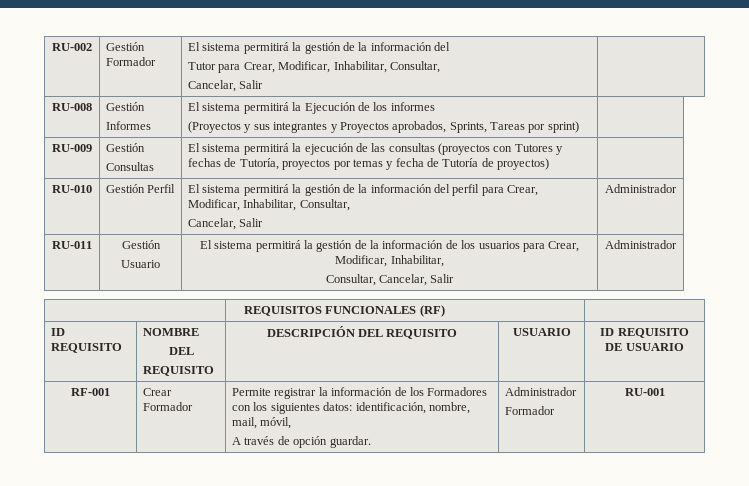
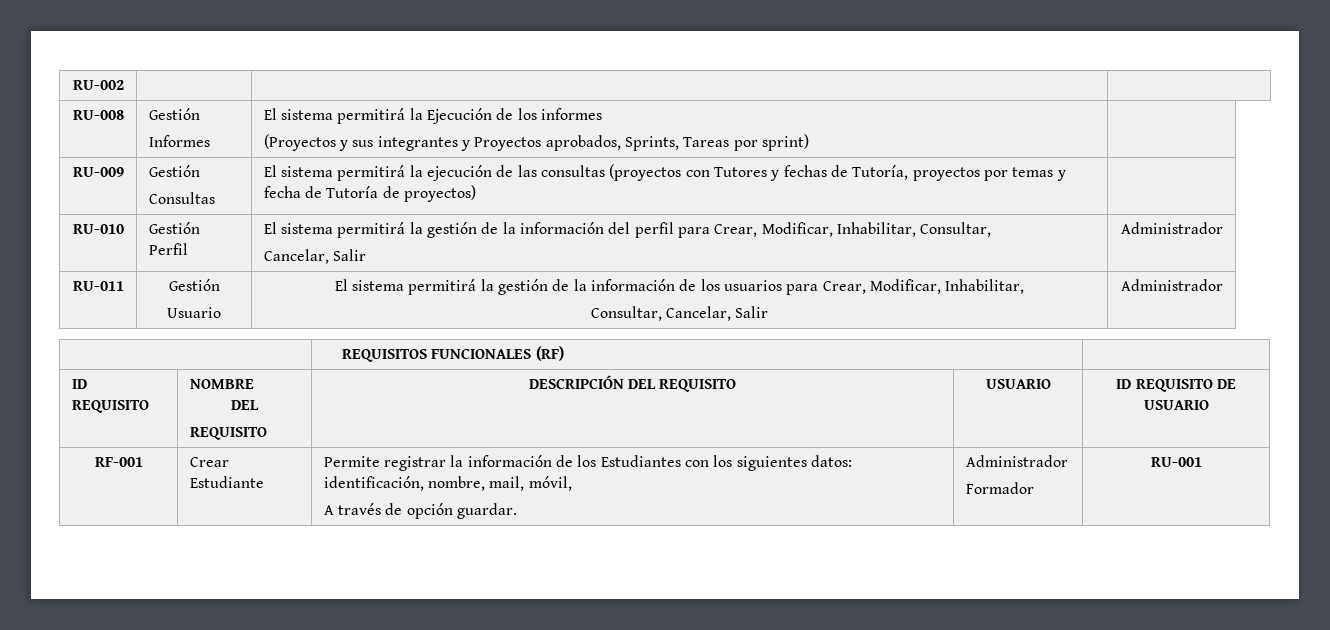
- RU-002 | Gestión Formador | El sistema permitirá la gestión de la información del
- Tutor para Crear, Modificar, Inhabilitar, Consultar,
- Cancelar, Salir |
+ RU-002 | | |
- RF-001 | Crear Formador | Permite registrar la información de los Formadores con los siguientes datos: identificación, nombre, mail, móvil,
+ RF-001 | Crear Estudiante | Permite registrar la información de los Estudiantes con los siguientes datos: identificación, nombre, mail, móvil,

